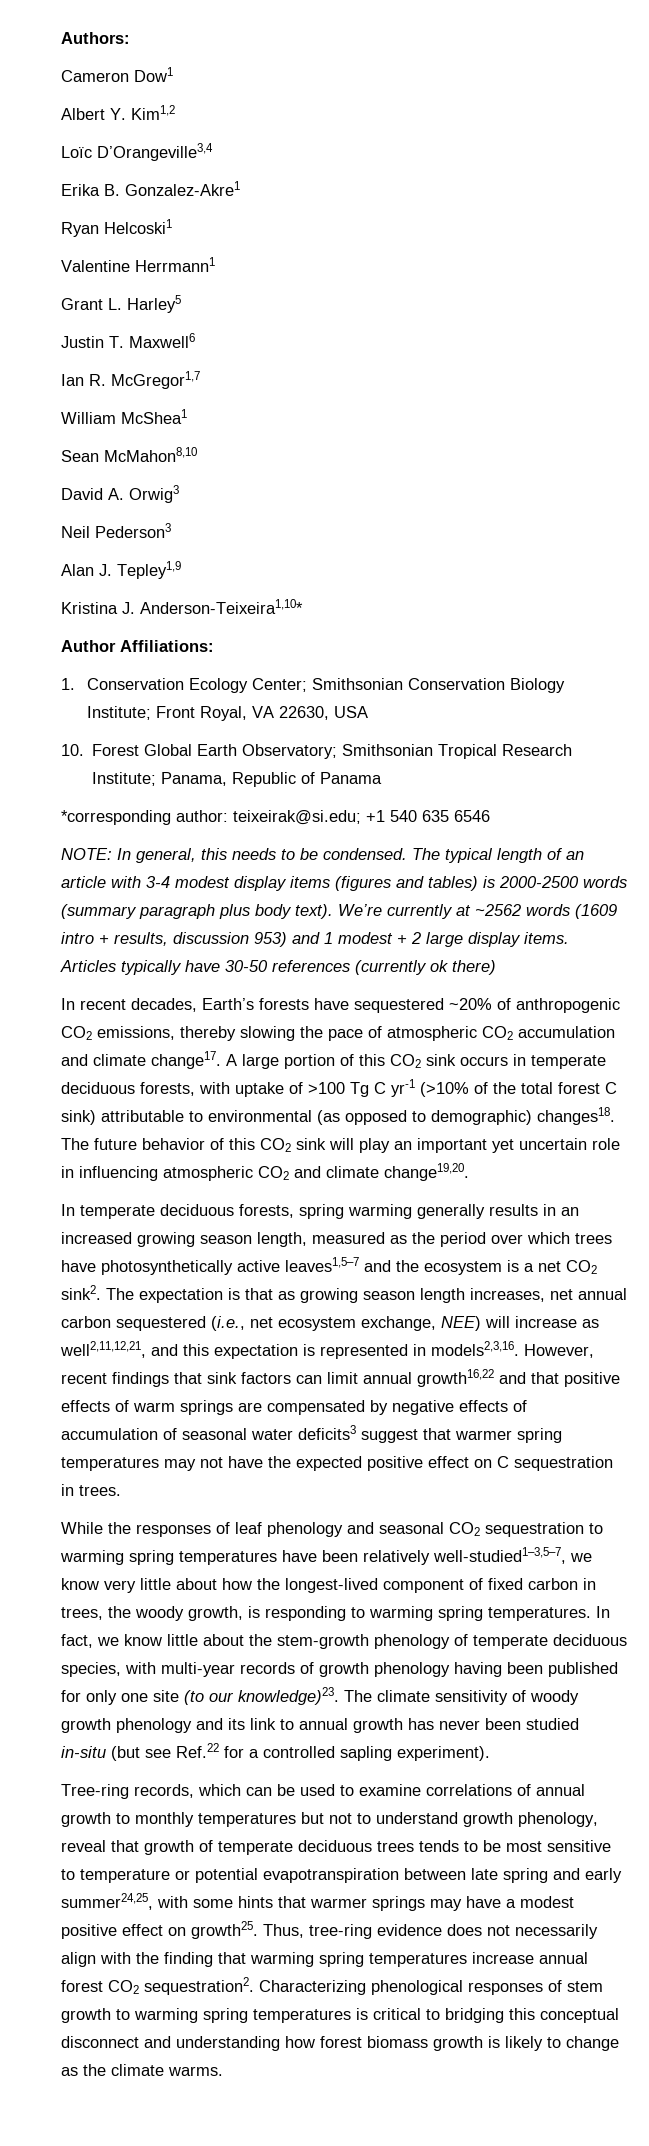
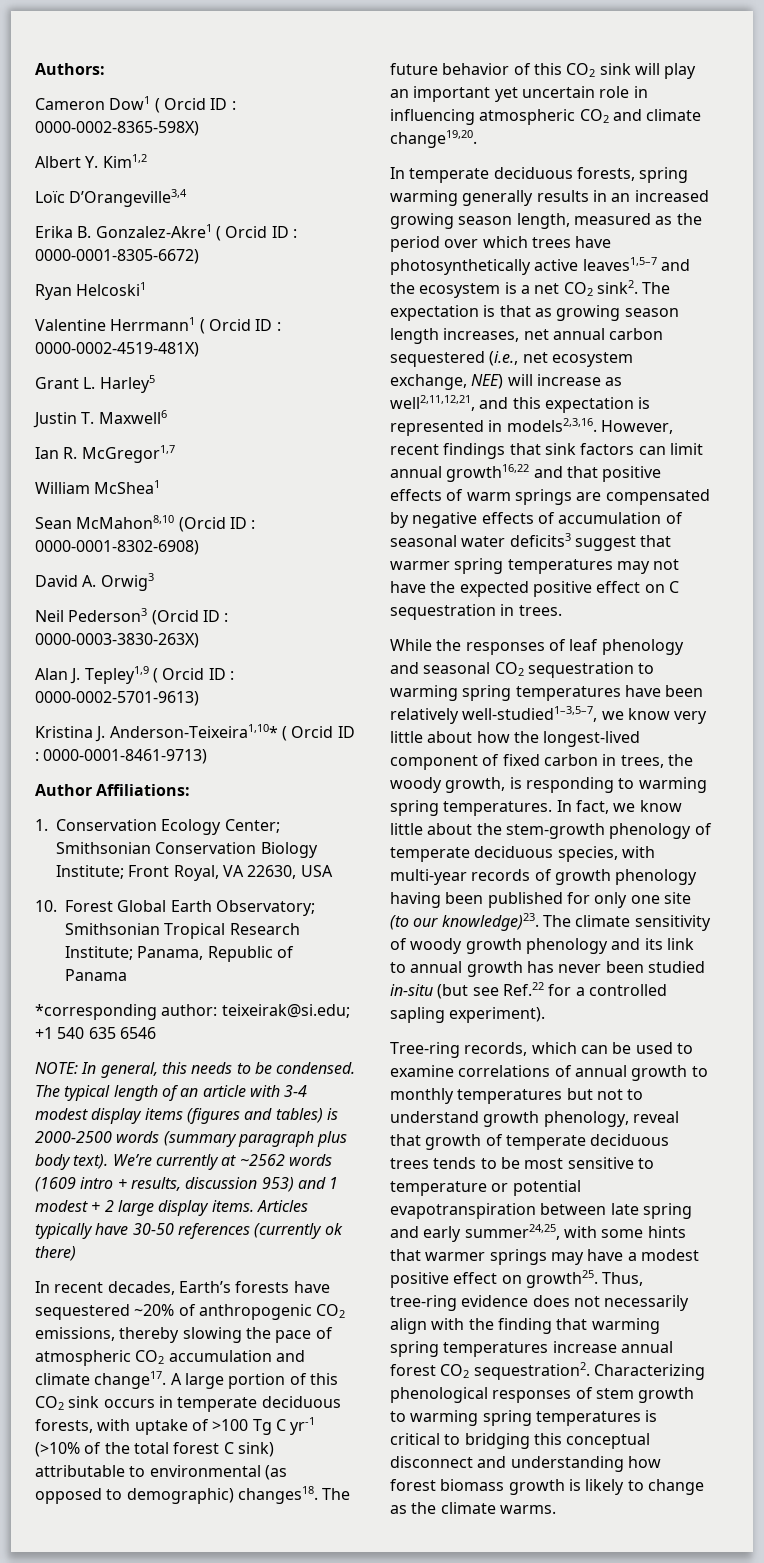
- Cameron Dow1
+ Cameron Dow1 ( Orcid ID : 0000-0002-8365-598X)
- Erika B. Gonzalez-Akre1
+ Erika B. Gonzalez-Akre1 ( Orcid ID : 0000-0001-8305-6672)
- Valentine Herrmann1
+ Valentine Herrmann1 ( Orcid ID : 0000-0002-4519-481X)
- Sean McMahon8,10
+ Sean McMahon8,10 (Orcid ID : 0000-0001-8302-6908)
- Neil Pederson3
+ Neil Pederson3 (Orcid ID : 0000-0003-3830-263X)
- Alan J. Tepley1,9
- Kristina J. Anderson-Teixeira1,10*
+ Alan J. Tepley1,9 ( Orcid ID : 0000-0002-5701-9613)
+ Kristina J. Anderson-Teixeira1,10* ( Orcid ID : 0000-0001-8461-9713)

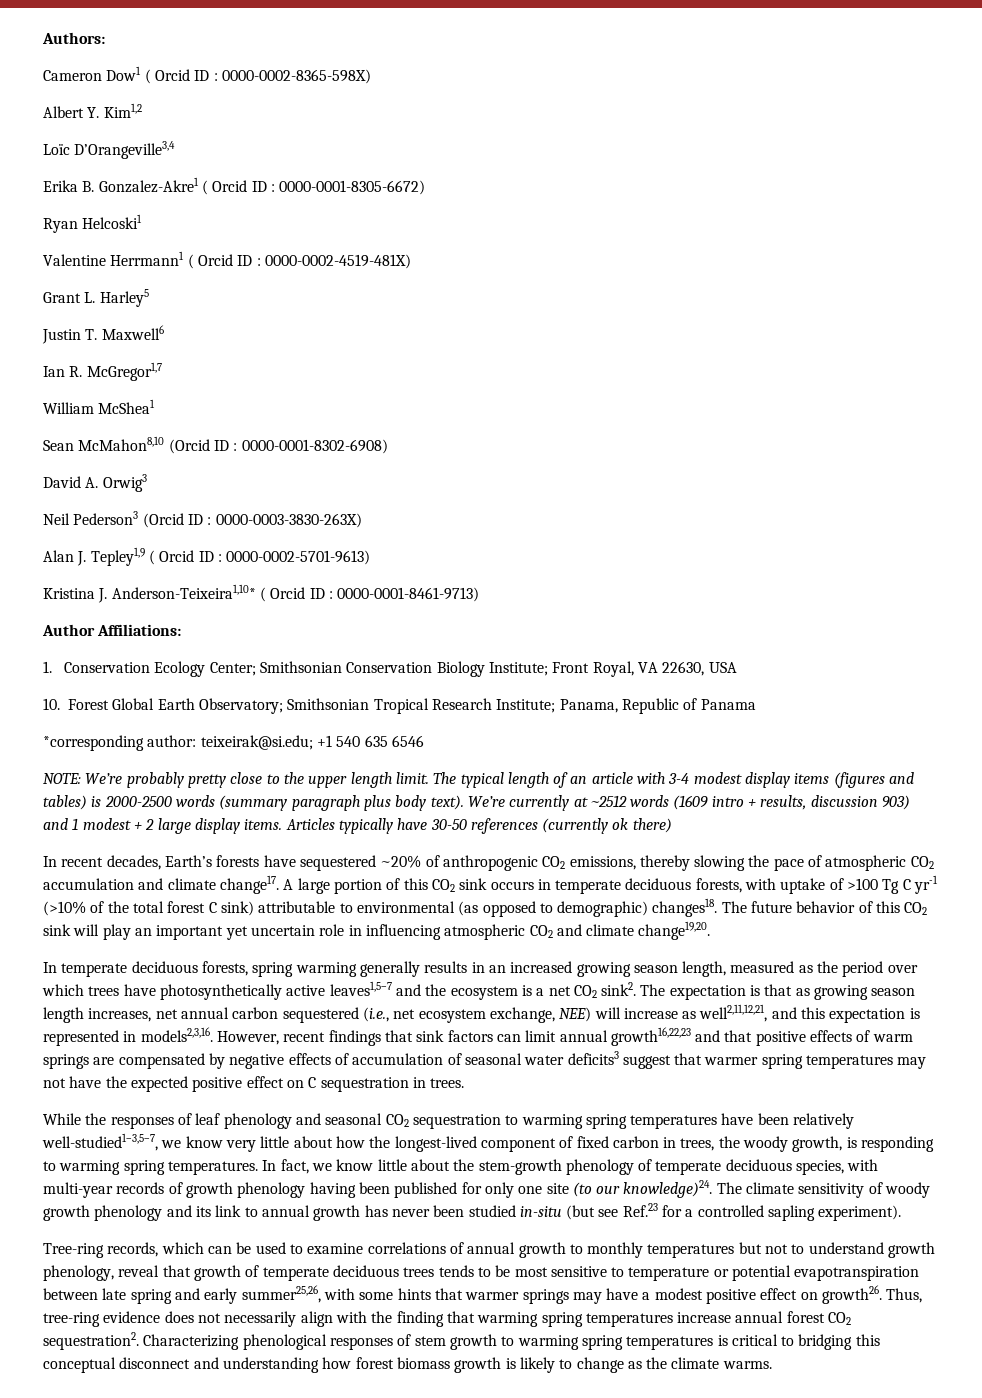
- NOTE: In general, this needs to be condensed.
+ NOTE: We’re probably pretty close to the upper length limit.
- We’re currently at ~2562 words (1609 intro + results, discussion 953) and 1 modest + 2 large display items.
+ We’re currently at ~2512 words (1609 intro + results, discussion 903) and 1 modest + 2 large display items.
- However, recent findings that sink factors can limit annual growth16,22 and that positive effects of warm springs are compensated by negative effects of accumulation of seasonal water deficits3 suggest that warmer spring temperatures may not have the expected positive effect on C sequestration in trees.
+ However, recent findings that sink factors can limit annual growth16,22,23 and that positive effects of warm springs are compensated by negative effects of accumulation of seasonal water deficits3 suggest that warmer spring temperatures may not have the expected positive effect on C sequestration in trees.
- In fact, we know little about the stem-growth phenology of temperate deciduous species, with multi-year records of growth phenology having been published for only one site (to our knowledge)23.
+ In fact, we know little about the stem-growth phenology of temperate deciduous species, with multi-year records of growth phenology having been published for only one site (to our knowledge)24.
- The climate sensitivity of woody growth phenology and its link to annual growth has never been studied in-situ (but see Ref.22 for a controlled sapling experiment).
+ The climate sensitivity of woody growth phenology and its link to annual growth has never been studied in-situ (but see Ref.23 for a controlled sapling experiment).
- Tree-ring records, which can be used to examine correlations of annual growth to monthly temperatures but not to understand growth phenology, reveal that growth of temperate deciduous trees tends to be most sensitive to temperature or potential evapotranspiration between late spring and early summer24,25, with some hints that warmer springs may have a modest positive effect on growth25.
+ Tree-ring records, which can be used to examine correlations of annual growth to monthly temperatures but not to understand growth phenology, reveal that growth of temperate deciduous trees tends to be most sensitive to temperature or potential evapotranspiration between late spring and early summer25,26, with some hints that warmer springs may have a modest positive effect on growth26.

